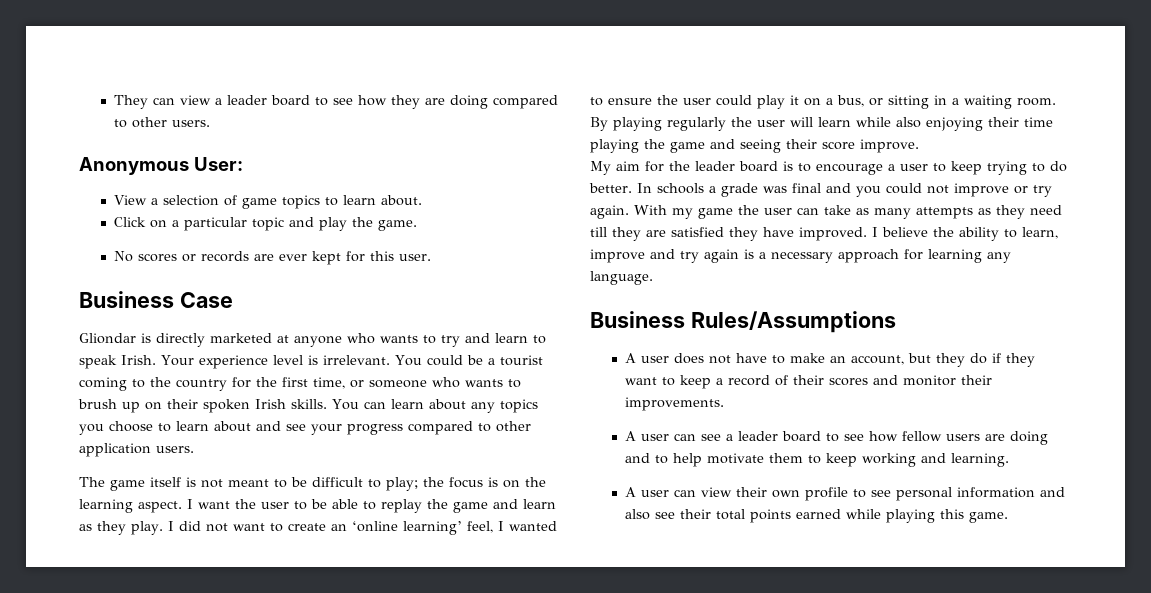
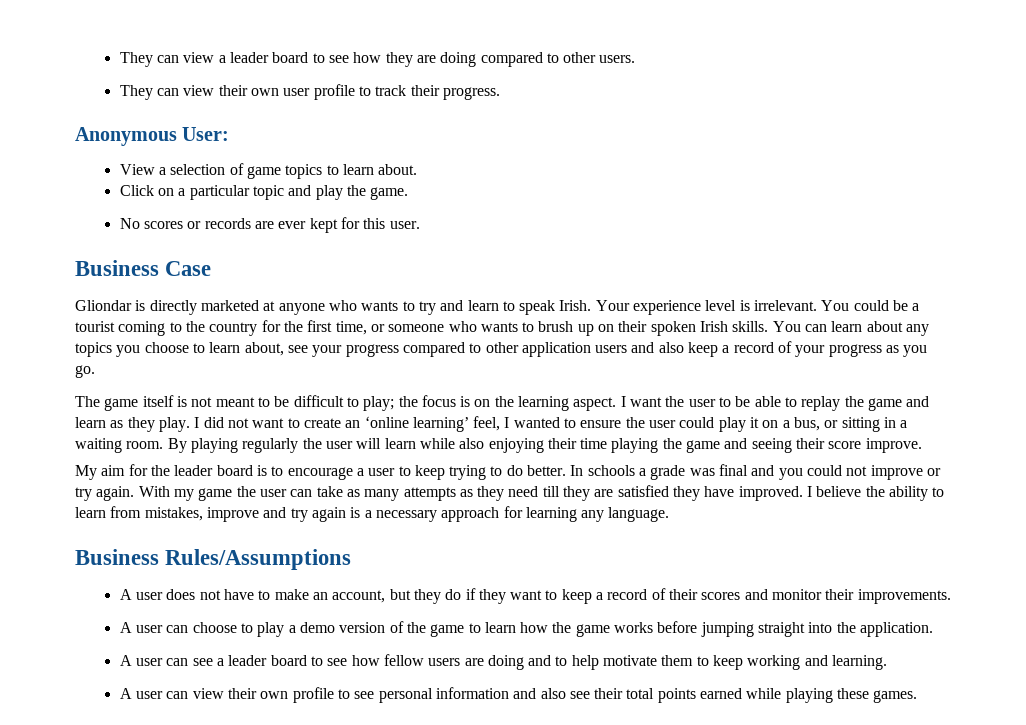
+ They can view their own user profile to track their progress.
- You can learn about any topics you choose to learn about and see your progress compared to other application users.
+ You can learn about any topics you choose to learn about, see your progress compared to other application users and also keep a record of your progress as you go.
- I believe the ability to learn, improve and try again is a necessary approach for learning any language.
+ I believe the ability to learn from mistakes, improve and try again is a necessary approach for learning any language.
+ A user can choose to play a demo version of the game to learn how the game works before jumping straight into the application.
- A user can view their own profile to see personal information and also see their total points earned while playing this game.
+ A user can view their own profile to see personal information and also see their total points earned while playing these games.

